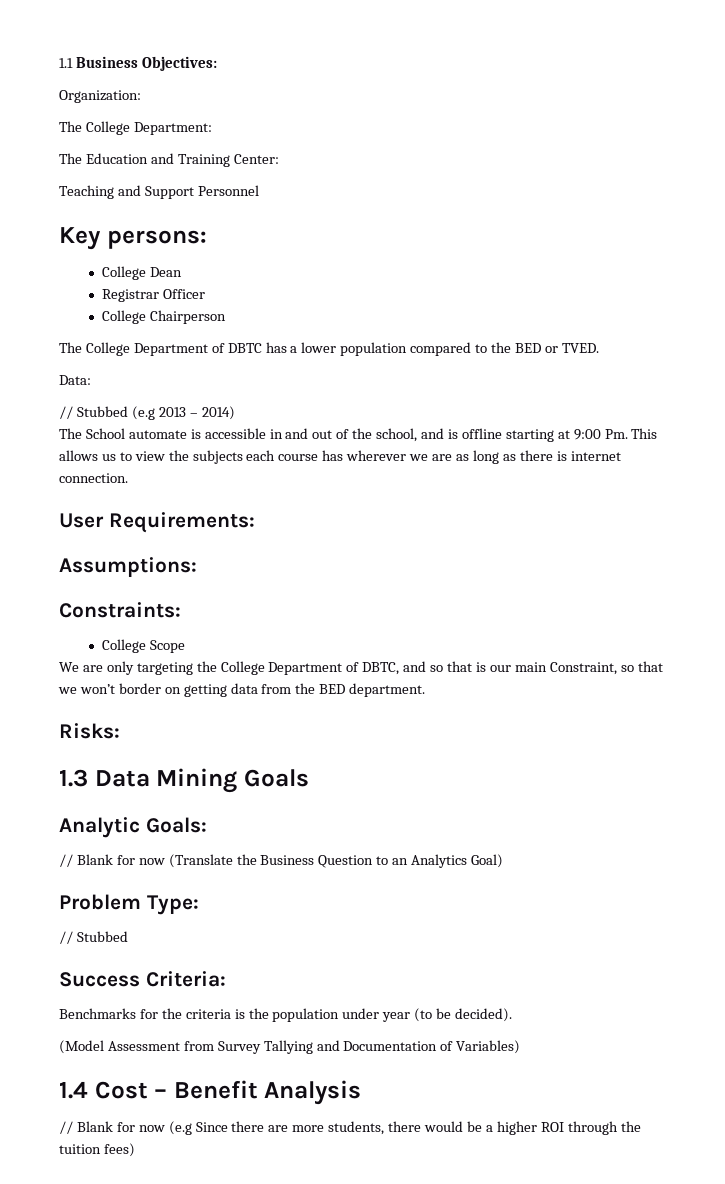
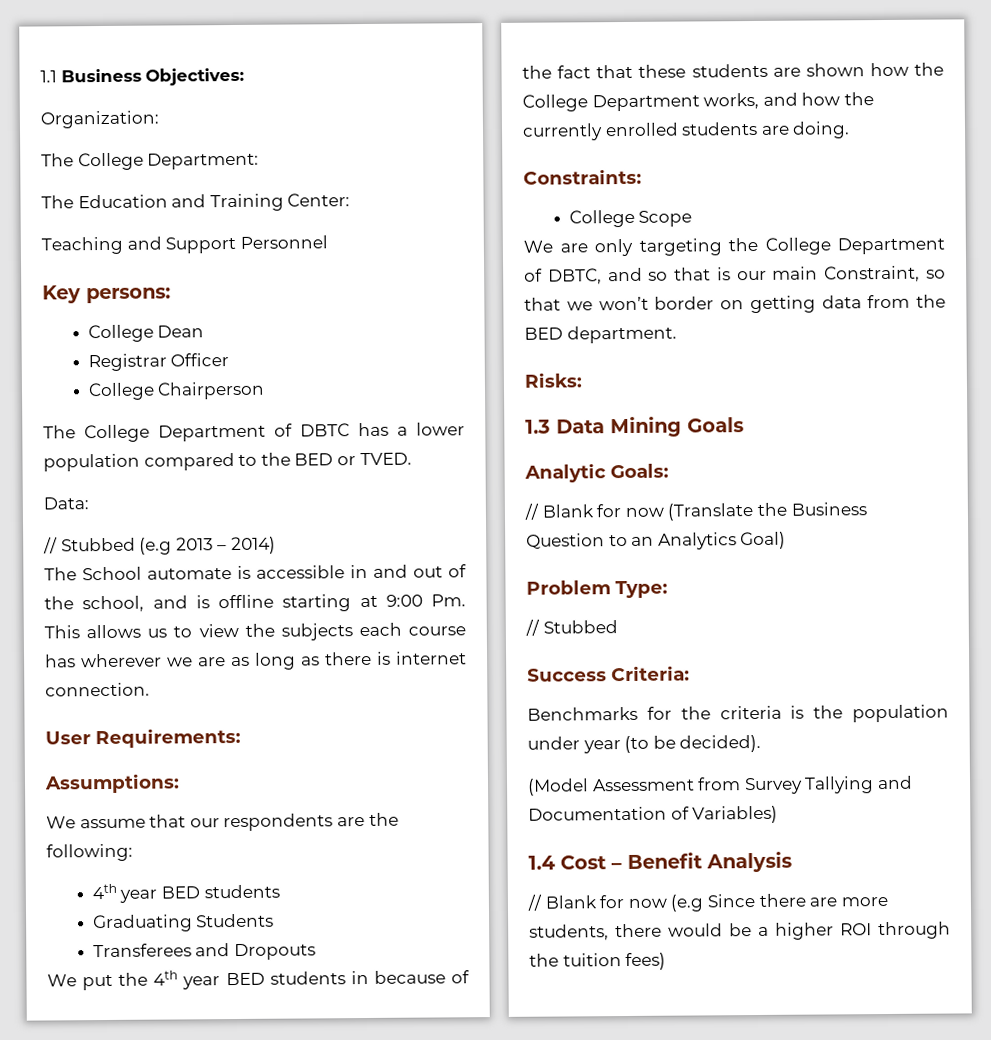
+ We assume that our respondents are the following:
+ 4th year BED students
+ Graduating Students
+ Transferees and Dropouts
+ We put the 4th year BED students in because of the fact that these students are shown how the College Department works, and how the currently enrolled students are doing.

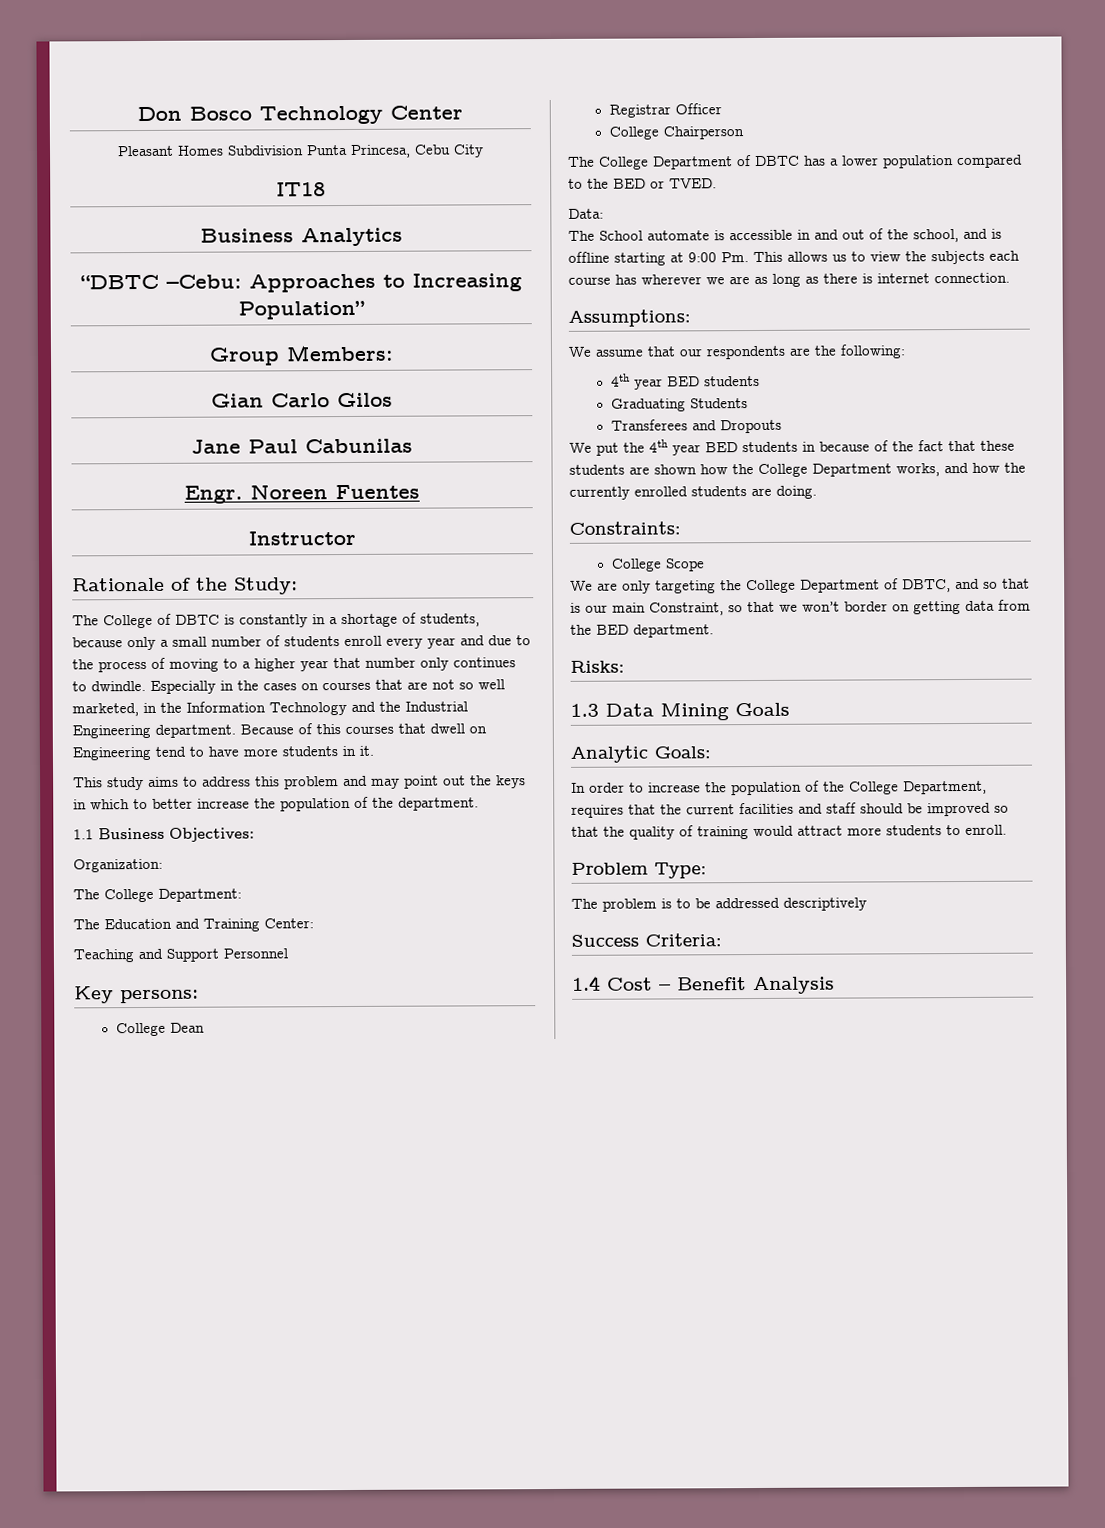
+ Don Bosco Technology Center
+ Pleasant Homes Subdivision Punta Princesa, Cebu City
+ IT18
+ Business Analytics
+ “DBTC –Cebu: Approaches to Increasing Population”
+ Group Members:
+ Gian Carlo Gilos
+ Jane Paul Cabunilas
+ Engr. Noreen Fuentes
+ Instructor
+ Rationale of the Study:
+ The College of DBTC is constantly in a shortage of students, because only a small number of students enroll every year and due to the process of moving to a higher year that number only continues to dwindle. Especially in the cases on courses that are not so well marketed, in the Information Technology and the Industrial Engineering department. Because of this courses that dwell on Engineering tend to have more students in it.
+ This study aims to address this problem and may point out the keys in which to better increase the population of the department.
- // Stubbed (e.g 2013 – 2014)
- User Requirements:
- // Blank for now (Translate the Business Question to an Analytics Goal)
+ In order to increase the population of the College Department, requires that the current facilities and staff should be improved so that the quality of training would attract more students to enroll.
  Problem Type:
- // Stubbed
+ The problem is to be addressed descriptively
  Success Criteria:
- Benchmarks for the criteria is the population under year (to be decided).
- (Model Assessment from Survey Tallying and Documentation of Variables)
- // Blank for now (e.g Since there are more students, there would be a higher ROI through the tuition fees)

